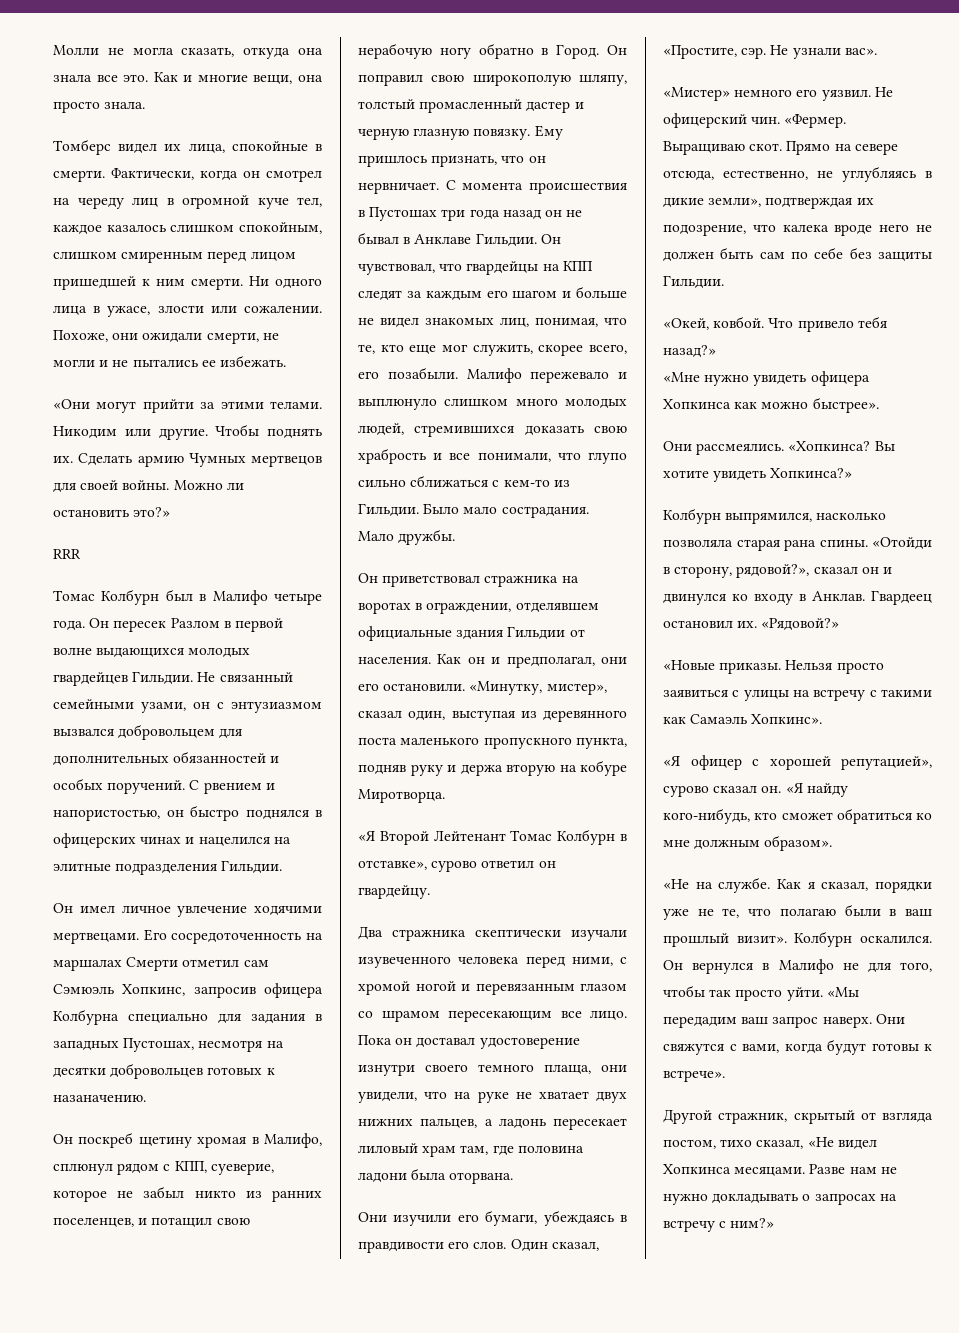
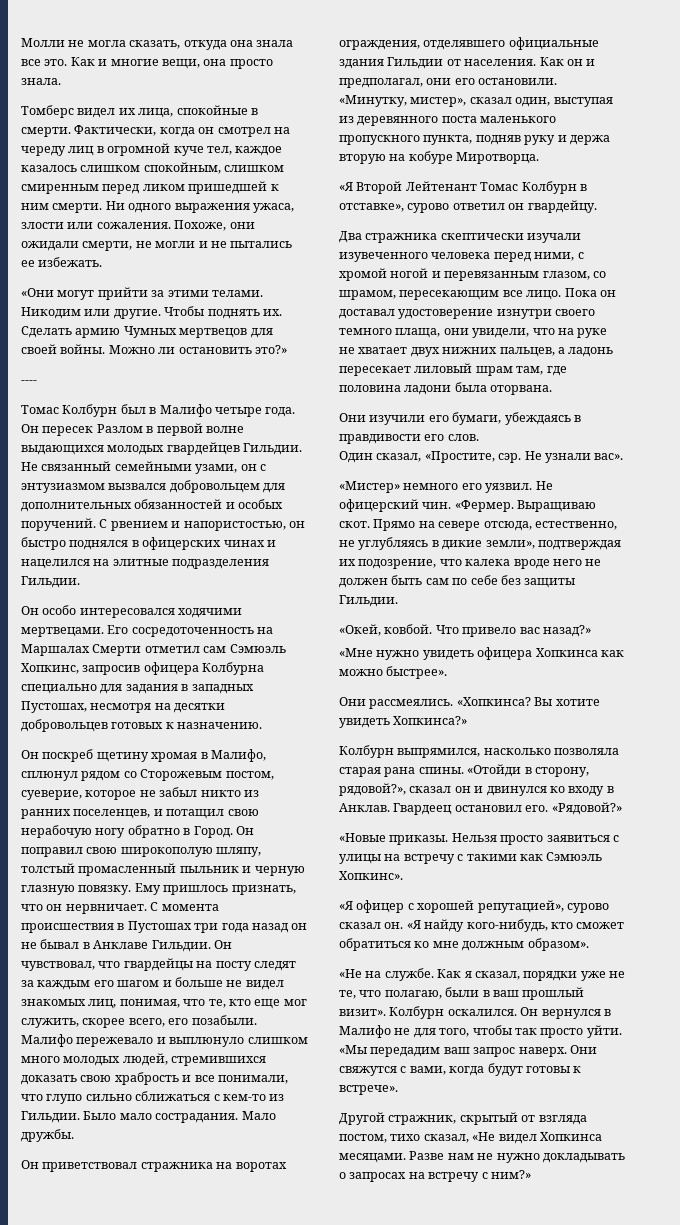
- Фактически, когда он смотрел на череду лиц в огромной куче тел, каждое казалось слишком спокойным, слишком смиренным перед лицом пришедшей к ним смерти.
+ Фактически, когда он смотрел на череду лиц в огромной куче тел, каждое казалось слишком спокойным, слишком смиренным перед ликом пришедшей к ним смерти.
- Ни одного лица в ужасе, злости или сожалении.
+ Ни одного выражения ужаса, злости или сожаления.
- RRR
+ ----
- Он имел личное увлечение ходячими мертвецами.
+ Он особо интересовался ходячими мертвецами.
- Его сосредоточенность на маршалах Смерти отметил сам Сэмюэль Хопкинс, запросив офицера Колбурна специально для задания в западных Пустошах, несмотря на десятки добровольцев готовых к назаначению.
+ Его сосредоточенность на Маршалах Смерти отметил сам Сэмюэль Хопкинс, запросив офицера Колбурна специально для задания в западных Пустошах, несмотря на десятки добровольцев готовых к назначению.
- Он поскреб щетину хромая в Малифо, сплюнул рядом с КПП, суеверие, которое не забыл никто из ранних поселенцев, и потащил свою нерабочую ногу обратно в Город.
+ Он поскреб щетину хромая в Малифо, сплюнул рядом со Сторожевым постом, суеверие, которое не забыл никто из ранних поселенцев, и потащил свою нерабочую ногу обратно в Город.
- Он поправил свою широкополую шляпу, толстый промасленный дастер и черную глазную повязку.
+ Он поправил свою широкополую шляпу, толстый промасленный пыльник и черную глазную повязку.
- Он чувствовал, что гвардейцы на КПП следят за каждым его шагом и больше не видел знакомых лиц, понимая, что те, кто еще мог служить, скорее всего, его позабыли.
+ Он чувствовал, что гвардейцы на посту следят за каждым его шагом и больше не видел знакомых лиц, понимая, что те, кто еще мог служить, скорее всего, его позабыли.
- Он приветствовал стражника на воротах в ограждении, отделявшем официальные здания Гильдии от населения.
+ Он приветствовал стражника на воротах ограждения, отделявшего официальные здания Гильдии от населения.
- Два стражника скептически изучали изувеченного человека перед ними, с хромой ногой и перевязанным глазом со шрамом пересекающим все лицо.
+ Два стражника скептически изучали изувеченного человека перед ними, с хромой ногой и перевязанным глазом, со шрамом, пересекающим все лицо.
- Пока он доставал удостоверение изнутри своего темного плаща, они увидели, что на руке не хватает двух нижних пальцев, а ладонь пересекает лиловый храм там, где половина ладони была оторвана.
+ Пока он доставал удостоверение изнутри своего темного плаща, они увидели, что на руке не хватает двух нижних пальцев, а ладонь пересекает лиловый шрам там, где половина ладони была оторвана.
- Они изучили его бумаги, убеждаясь в правдивости его слов. Один сказал, «Простите, сэр.
+ Они изучили его бумаги, убеждаясь в правдивости его слов.
+ Один сказал, «Простите, сэр.
- Что привело тебя назад?»
+ Что привело вас назад?»
- Гвардеец остановил их.
+ Гвардеец остановил его.
- Нельзя просто заявиться с улицы на встречу с такими как Самаэль Хопкинс».
+ Нельзя просто заявиться с улицы на встречу с такими как Сэмюэль Хопкинс».
- Как я сказал, порядки уже не те, что полагаю были в ваш прошлый визит».
+ Как я сказал, порядки уже не те, что полагаю, были в ваш прошлый визит».

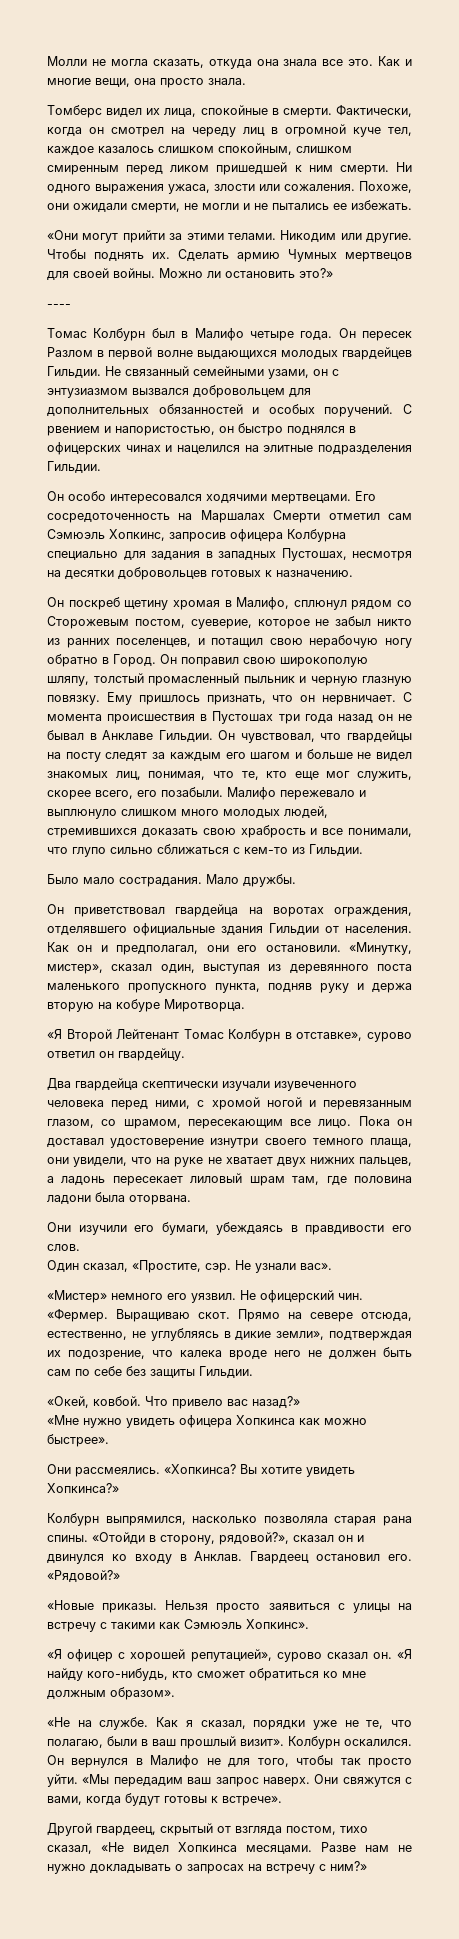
- Малифо пережевало и выплюнуло слишком много молодых людей, стремившихся доказать свою храбрость и все понимали, что глупо сильно сближаться с кем-то из Гильдии. Было мало сострадания.
+ Малифо пережевало и выплюнуло слишком много молодых людей, стремившихся доказать свою храбрость и все понимали, что глупо сильно сближаться с кем-то из Гильдии.
+ Было мало сострадания.
- Он приветствовал стражника на воротах ограждения, отделявшего официальные здания Гильдии от населения.
+ Он приветствовал гвардейца на воротах ограждения, отделявшего официальные здания Гильдии от населения.
- Два стражника скептически изучали изувеченного человека перед ними, с хромой ногой и перевязанным глазом, со шрамом, пересекающим все лицо.
+ Два гвардейца скептически изучали изувеченного человека перед ними, с хромой ногой и перевязанным глазом, со шрамом, пересекающим все лицо.
- Другой стражник, скрытый от взгляда постом, тихо сказал, «Не видел Хопкинса месяцами.
+ Другой гвардеец, скрытый от взгляда постом, тихо сказал, «Не видел Хопкинса месяцами.

